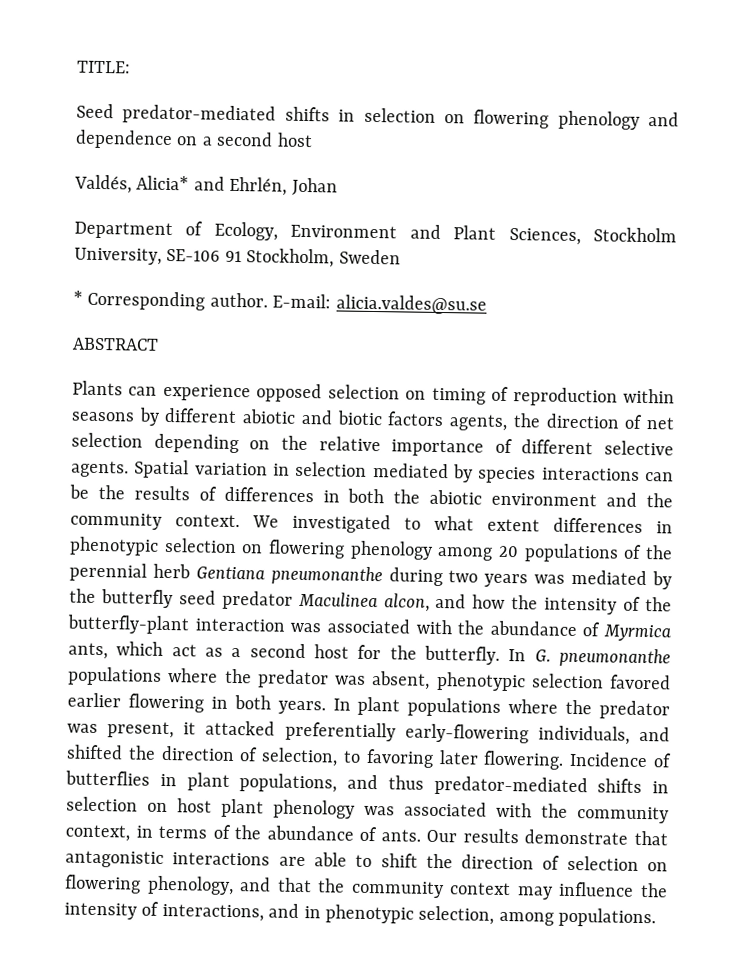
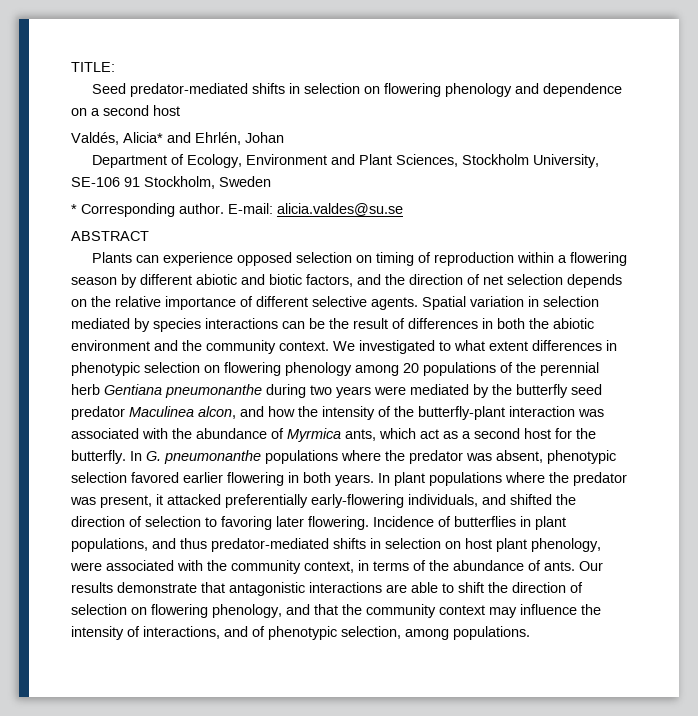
- Plants can experience opposed selection on timing of reproduction within seasons by different abiotic and biotic factors agents, the direction of net selection depending on the relative importance of different selective agents.
+ Plants can experience opposed selection on timing of reproduction within a flowering season by different abiotic and biotic factors, and the direction of net selection depends on the relative importance of different selective agents.
- Spatial variation in selection mediated by species interactions can be the results of differences in both the abiotic environment and the community context.
+ Spatial variation in selection mediated by species interactions can be the result of differences in both the abiotic environment and the community context.
- We investigated to what extent differences in phenotypic selection on flowering phenology among 20 populations of the perennial herb Gentiana pneumonanthe during two years was mediated by the butterfly seed predator Maculinea alcon, and how the intensity of the butterfly-plant interaction was associated with the abundance of Myrmica ants, which act as a second host for the butterfly.
+ We investigated to what extent differences in phenotypic selection on flowering phenology among 20 populations of the perennial herb Gentiana pneumonanthe during two years were mediated by the butterfly seed predator Maculinea alcon, and how the intensity of the butterfly-plant interaction was associated with the abundance of Myrmica ants, which act as a second host for the butterfly.
- In plant populations where the predator was present, it attacked preferentially early-flowering individuals, and shifted the direction of selection, to favoring later flowering.
+ In plant populations where the predator was present, it attacked preferentially early-flowering individuals, and shifted the direction of selection to favoring later flowering.
- Incidence of butterflies in plant populations, and thus predator-mediated shifts in selection on host plant phenology was associated with the community context, in terms of the abundance of ants.
+ Incidence of butterflies in plant populations, and thus predator-mediated shifts in selection on host plant phenology, were associated with the community context, in terms of the abundance of ants.
- Our results demonstrate that antagonistic interactions are able to shift the direction of selection on flowering phenology, and that the community context may influence the intensity of interactions, and in phenotypic selection, among populations.
+ Our results demonstrate that antagonistic interactions are able to shift the direction of selection on flowering phenology, and that the community context may influence the intensity of interactions, and of phenotypic selection, among populations.

